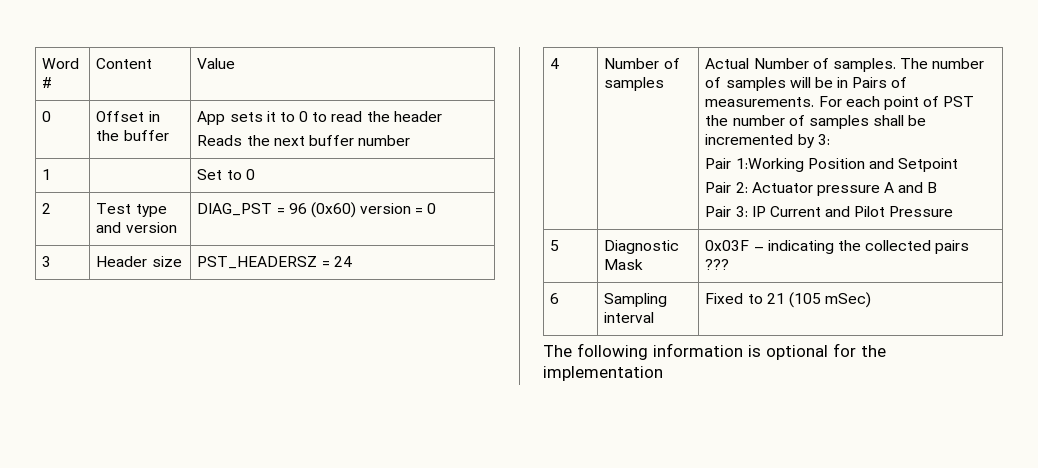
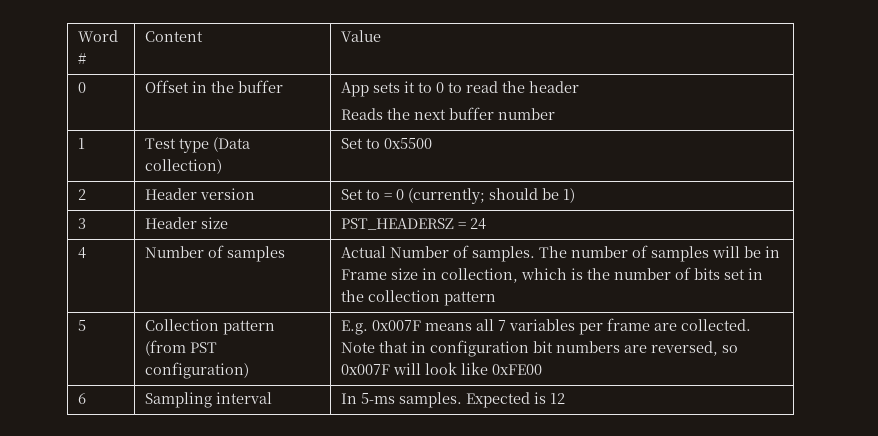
- 1 | | Set to 0
+ 1 | Test type (Data collection) | Set to 0x5500
- 2 | Test type and version | DIAG_PST = 96 (0x60) version = 0
+ 2 | Header version | Set to = 0 (currently; should be 1)
- The number of samples will be in Pairs of measurements. For each point of PST the number of samples shall be incremented by 3:
- Pair 1:Working Position and Setpoint
- Pair 2: Actuator pressure A and B
- Pair 3: IP Current and Pilot Pressure
- 5 | Diagnostic Mask | 0x03F – indicating the collected pairs ???
- 6 | Sampling interval | Fixed to 21 (105 mSec)
- The following information is optional for the implementation
+ The number of samples will be in Frame size in collection, which is the number of bits set in the collection pattern
+ 5 | Collection pattern (from PST configuration) | E.g. 0x007F means all 7 variables per frame are collected. Note that in configuration bit numbers are reversed, so 0x007F will look like 0xFE00
+ 6 | Sampling interval | In 5-ms samples. Expected is 12

